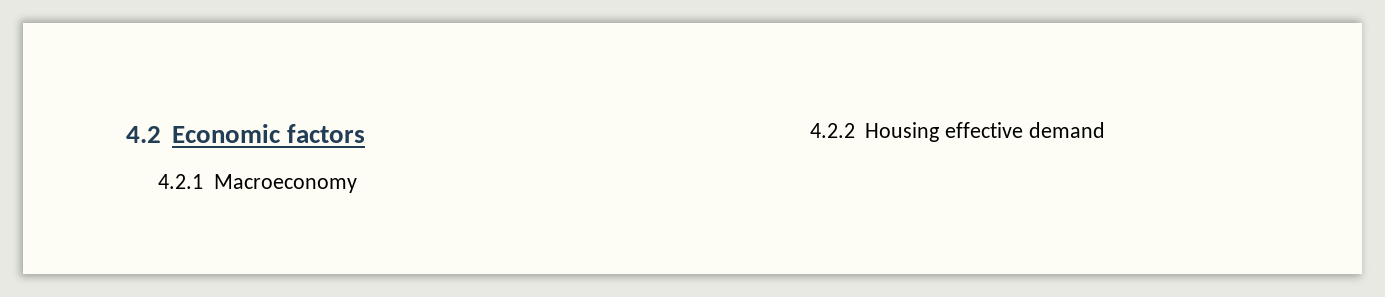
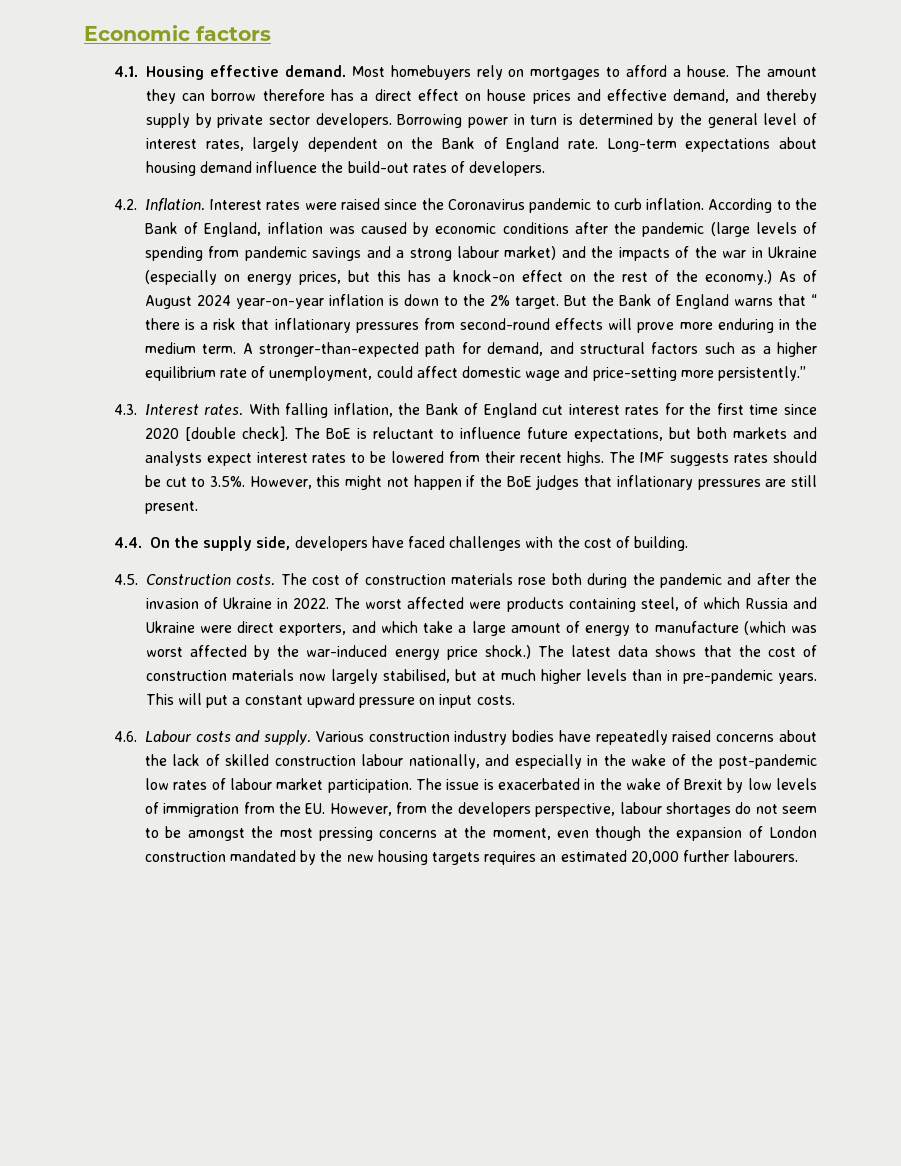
- 4.2 Economic factors
+ Economic factors
- 4.2.1 Macroeconomy
- 4.2.2 Housing effective demand
+ 4.1. Housing effective demand. Most homebuyers rely on mortgages to afford a house. The amount they can borrow therefore has a direct effect on house prices and effective demand, and thereby supply by private sector developers. Borrowing power in turn is determined by the general level of interest rates, largely dependent on the Bank of England rate. Long-term expectations about housing demand influence the build-out rates of developers.
+ 4.2. Inflation. Interest rates were raised since the Coronavirus pandemic to curb inflation. According to the Bank of England, inflation was caused by economic conditions after the pandemic (large levels of spending from pandemic savings and a strong labour market) and the impacts of the war in Ukraine (especially on energy prices, but this has a knock-on effect on the rest of the economy.) As of August 2024 year-on-year inflation is down to the 2% target. But the Bank of England warns that “ there is a risk that inflationary pressures from second-round effects will prove more enduring in the medium term. A stronger-than-expected path for demand, and structural factors such as a higher equilibrium rate of unemployment, could affect domestic wage and price-setting more persistently.”
+ 4.3. Interest rates. With falling inflation, the Bank of England cut interest rates for the first time since 2020 [double check]. The BoE is reluctant to influence future expectations, but both markets and analysts expect interest rates to be lowered from their recent highs. The IMF suggests rates should be cut to 3.5%. However, this might not happen if the BoE judges that inflationary pressures are still present.
+ 4.4. On the supply side, developers have faced challenges with the cost of building.
+ 4.5. Construction costs. The cost of construction materials rose both during the pandemic and after the invasion of Ukraine in 2022. The worst affected were products containing steel, of which Russia and Ukraine were direct exporters, and which take a large amount of energy to manufacture (which was worst affected by the war-induced energy price shock.) The latest data shows that the cost of construction materials now largely stabilised, but at much higher levels than in pre-pandemic years. This will put a constant upward pressure on input costs.
+ 4.6. Labour costs and supply. Various construction industry bodies have repeatedly raised concerns about the lack of skilled construction labour nationally, and especially in the wake of the post-pandemic low rates of labour market participation. The issue is exacerbated in the wake of Brexit by low levels of immigration from the EU. However, from the developers perspective, labour shortages do not seem to be amongst the most pressing concerns at the moment, even though the expansion of London construction mandated by the new housing targets requires an estimated 20,000 further labourers.

